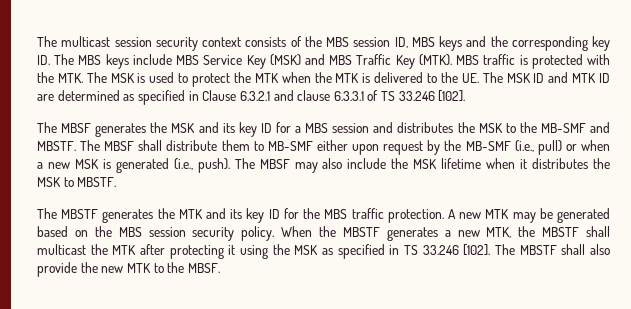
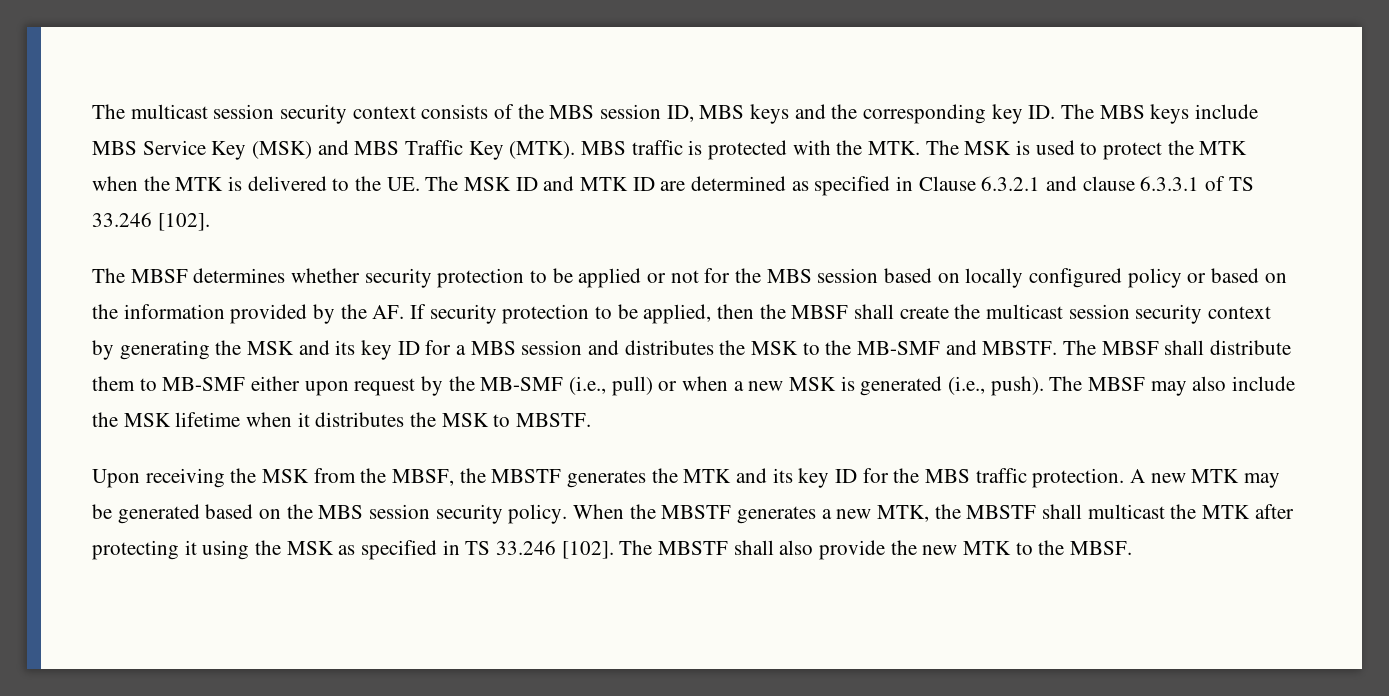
- The MBSF generates the MSK and its key ID for a MBS session and distributes the MSK to the MB-SMF and MBSTF.
+ The MBSF determines whether security protection to be applied or not for the MBS session based on locally configured policy or based on the information provided by the AF. If security protection to be applied, then the MBSF shall create the multicast session security context by generating the MSK and its key ID for a MBS session and distributes the MSK to the MB-SMF and MBSTF.
- The MBSTF generates the MTK and its key ID for the MBS traffic protection.
+ Upon receiving the MSK from the MBSF, the MBSTF generates the MTK and its key ID for the MBS traffic protection.

